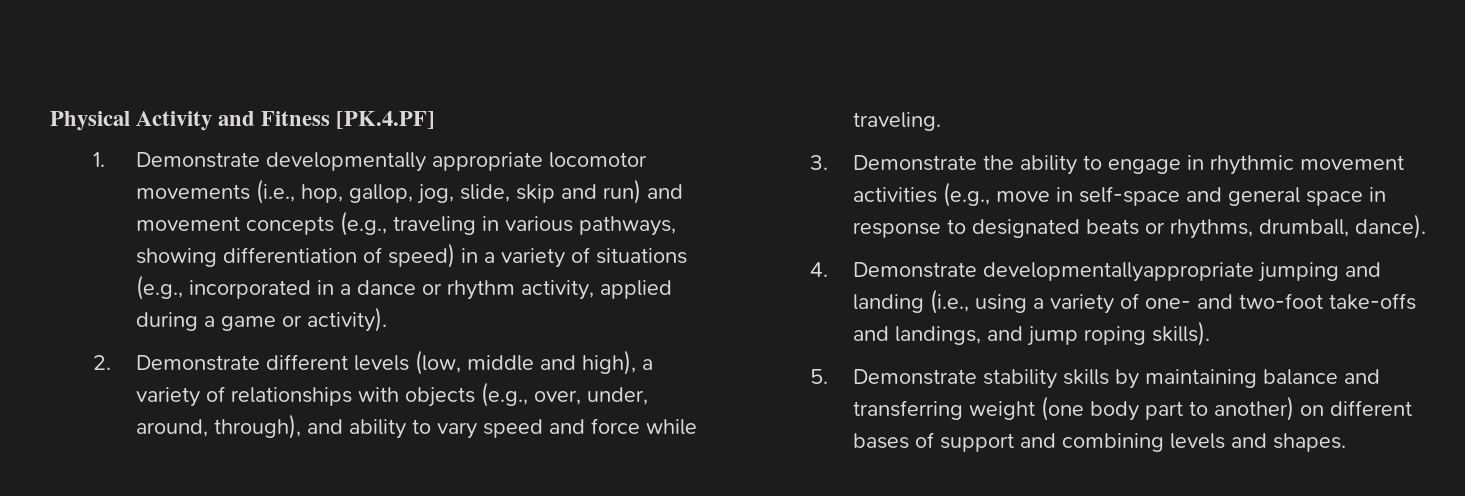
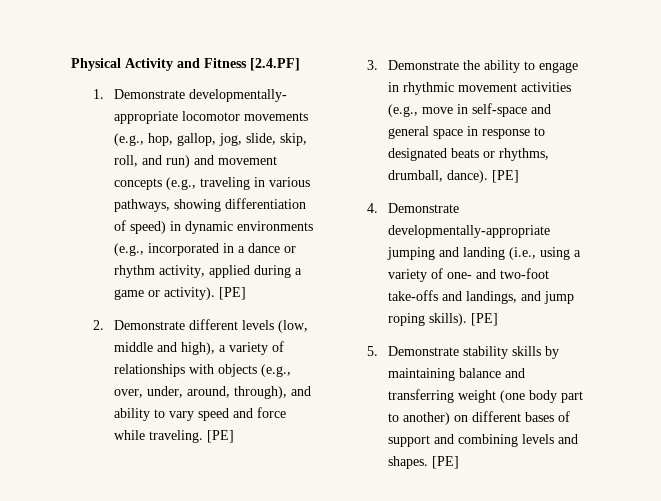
- Physical Activity and Fitness [PK.4.PF]
+ Physical Activity and Fitness [2.4.PF]
- 1. Demonstrate developmentally appropriate locomotor movements (i.e., hop, gallop, jog, slide, skip and run) and movement concepts (e.g., traveling in various pathways, showing differentiation of speed) in a variety of situations (e.g., incorporated in a dance or rhythm activity, applied during a game or activity).
+ 1. Demonstrate developmentally- appropriate locomotor movements (e.g., hop, gallop, jog, slide, skip, roll, and run) and movement concepts (e.g., traveling in various pathways, showing differentiation of speed) in dynamic environments (e.g., incorporated in a dance or rhythm activity, applied during a game or activity). [PE]
- 2. Demonstrate different levels (low, middle and high), a variety of relationships with objects (e.g., over, under, around, through), and ability to vary speed and force while traveling.
+ 2. Demonstrate different levels (low, middle and high), a variety of relationships with objects (e.g., over, under, around, through), and ability to vary speed and force while traveling. [PE]
- 3. Demonstrate the ability to engage in rhythmic movement activities (e.g., move in self-space and general space in response to designated beats or rhythms, drumball, dance).
+ 3. Demonstrate the ability to engage in rhythmic movement activities (e.g., move in self-space and general space in response to designated beats or rhythms, drumball, dance). [PE]
- 4. Demonstrate developmentallyappropriate jumping and landing (i.e., using a variety of one- and two-foot take-offs and landings, and jump roping skills).
+ 4. Demonstrate developmentally-appropriate jumping and landing (i.e., using a variety of one- and two-foot take-offs and landings, and jump roping skills). [PE]
- 5. Demonstrate stability skills by maintaining balance and transferring weight (one body part to another) on different bases of support and combining levels and shapes.
+ 5. Demonstrate stability skills by maintaining balance and transferring weight (one body part to another) on different bases of support and combining levels and shapes. [PE]

